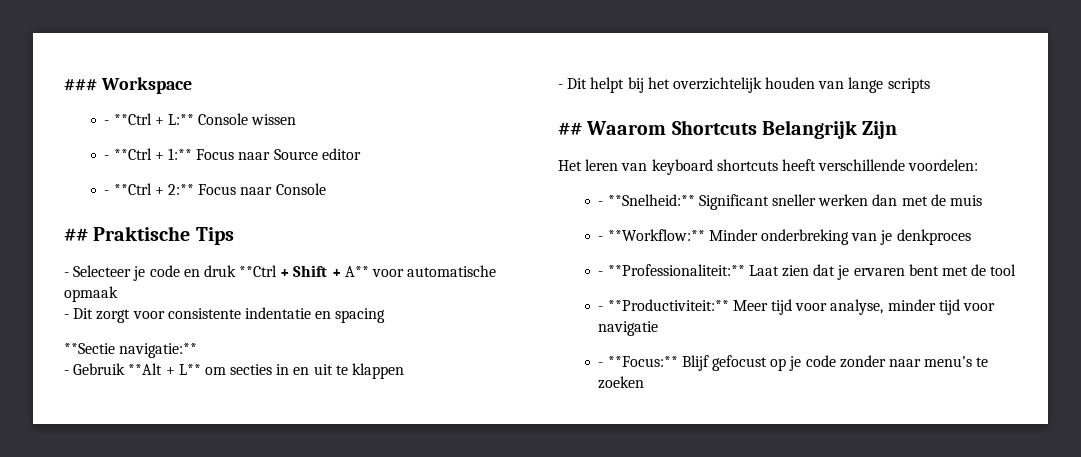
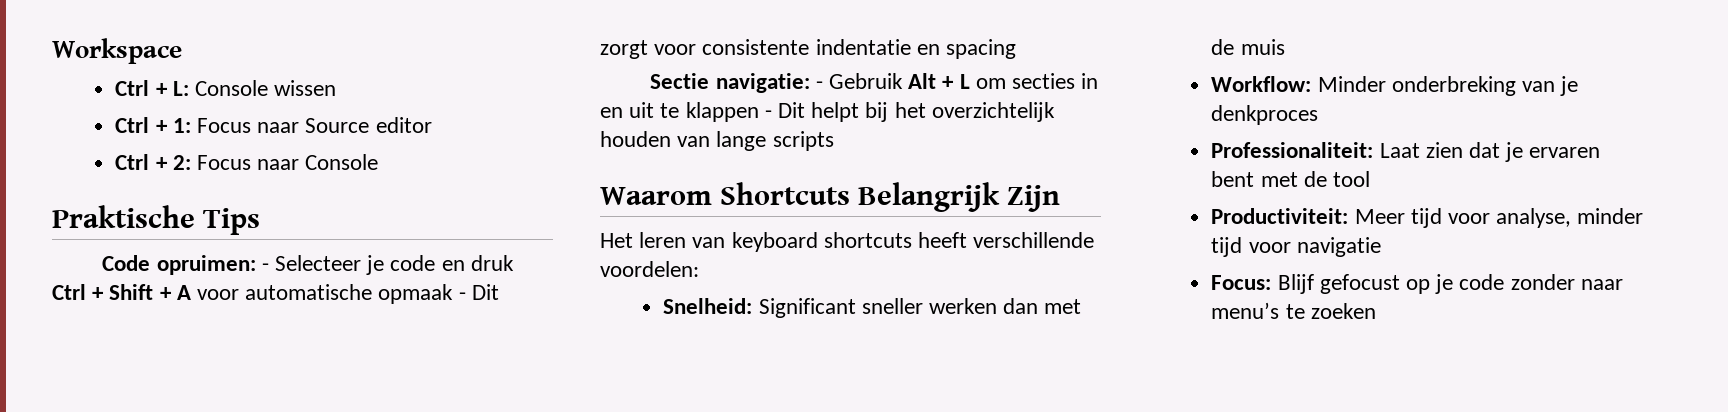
- ### Workspace
+ Workspace
- - **Ctrl + L:** Console wissen
- - **Ctrl + 1:** Focus naar Source editor
+ Ctrl + L: Console wissen
+ Ctrl + 1: Focus naar Source editor
- - **Ctrl + 2:** Focus naar Console
+ Ctrl + 2: Focus naar Console
- ## Praktische Tips
+ Praktische Tips
- - Selecteer je code en druk **Ctrl + Shift + A** voor automatische opmaak
- - Dit zorgt voor consistente indentatie en spacing
+ Code opruimen: - Selecteer je code en druk Ctrl + Shift + A voor automatische opmaak - Dit zorgt voor consistente indentatie en spacing
- **Sectie navigatie:**
- - Gebruik **Alt + L** om secties in en uit te klappen
- - Dit helpt bij het overzichtelijk houden van lange scripts
+ Sectie navigatie: - Gebruik Alt + L om secties in en uit te klappen - Dit helpt bij het overzichtelijk houden van lange scripts
- ## Waarom Shortcuts Belangrijk Zijn
+ Waarom Shortcuts Belangrijk Zijn
- - **Snelheid:** Significant sneller werken dan met de muis
+ Snelheid: Significant sneller werken dan met de muis
- - **Workflow:** Minder onderbreking van je denkproces
+ Workflow: Minder onderbreking van je denkproces
- - **Professionaliteit:** Laat zien dat je ervaren bent met de tool
+ Professionaliteit: Laat zien dat je ervaren bent met de tool
- - **Productiviteit:** Meer tijd voor analyse, minder tijd voor navigatie
+ Productiviteit: Meer tijd voor analyse, minder tijd voor navigatie
- - **Focus:** Blijf gefocust op je code zonder naar menu’s te zoeken
+ Focus: Blijf gefocust op je code zonder naar menu’s te zoeken

